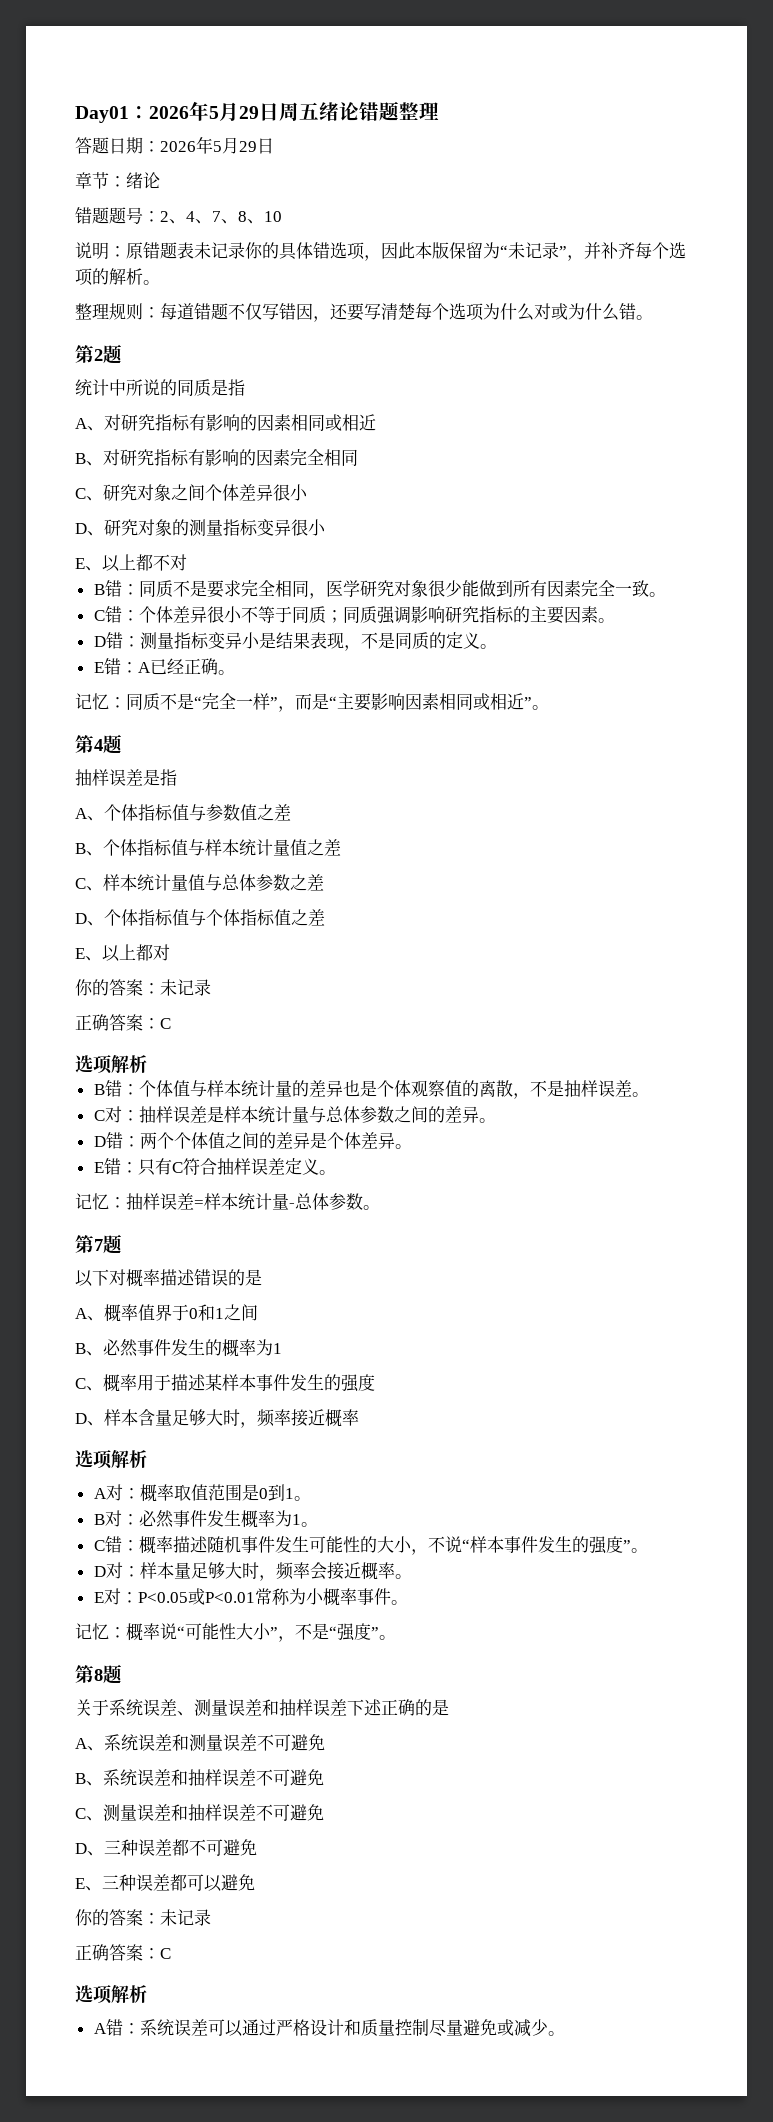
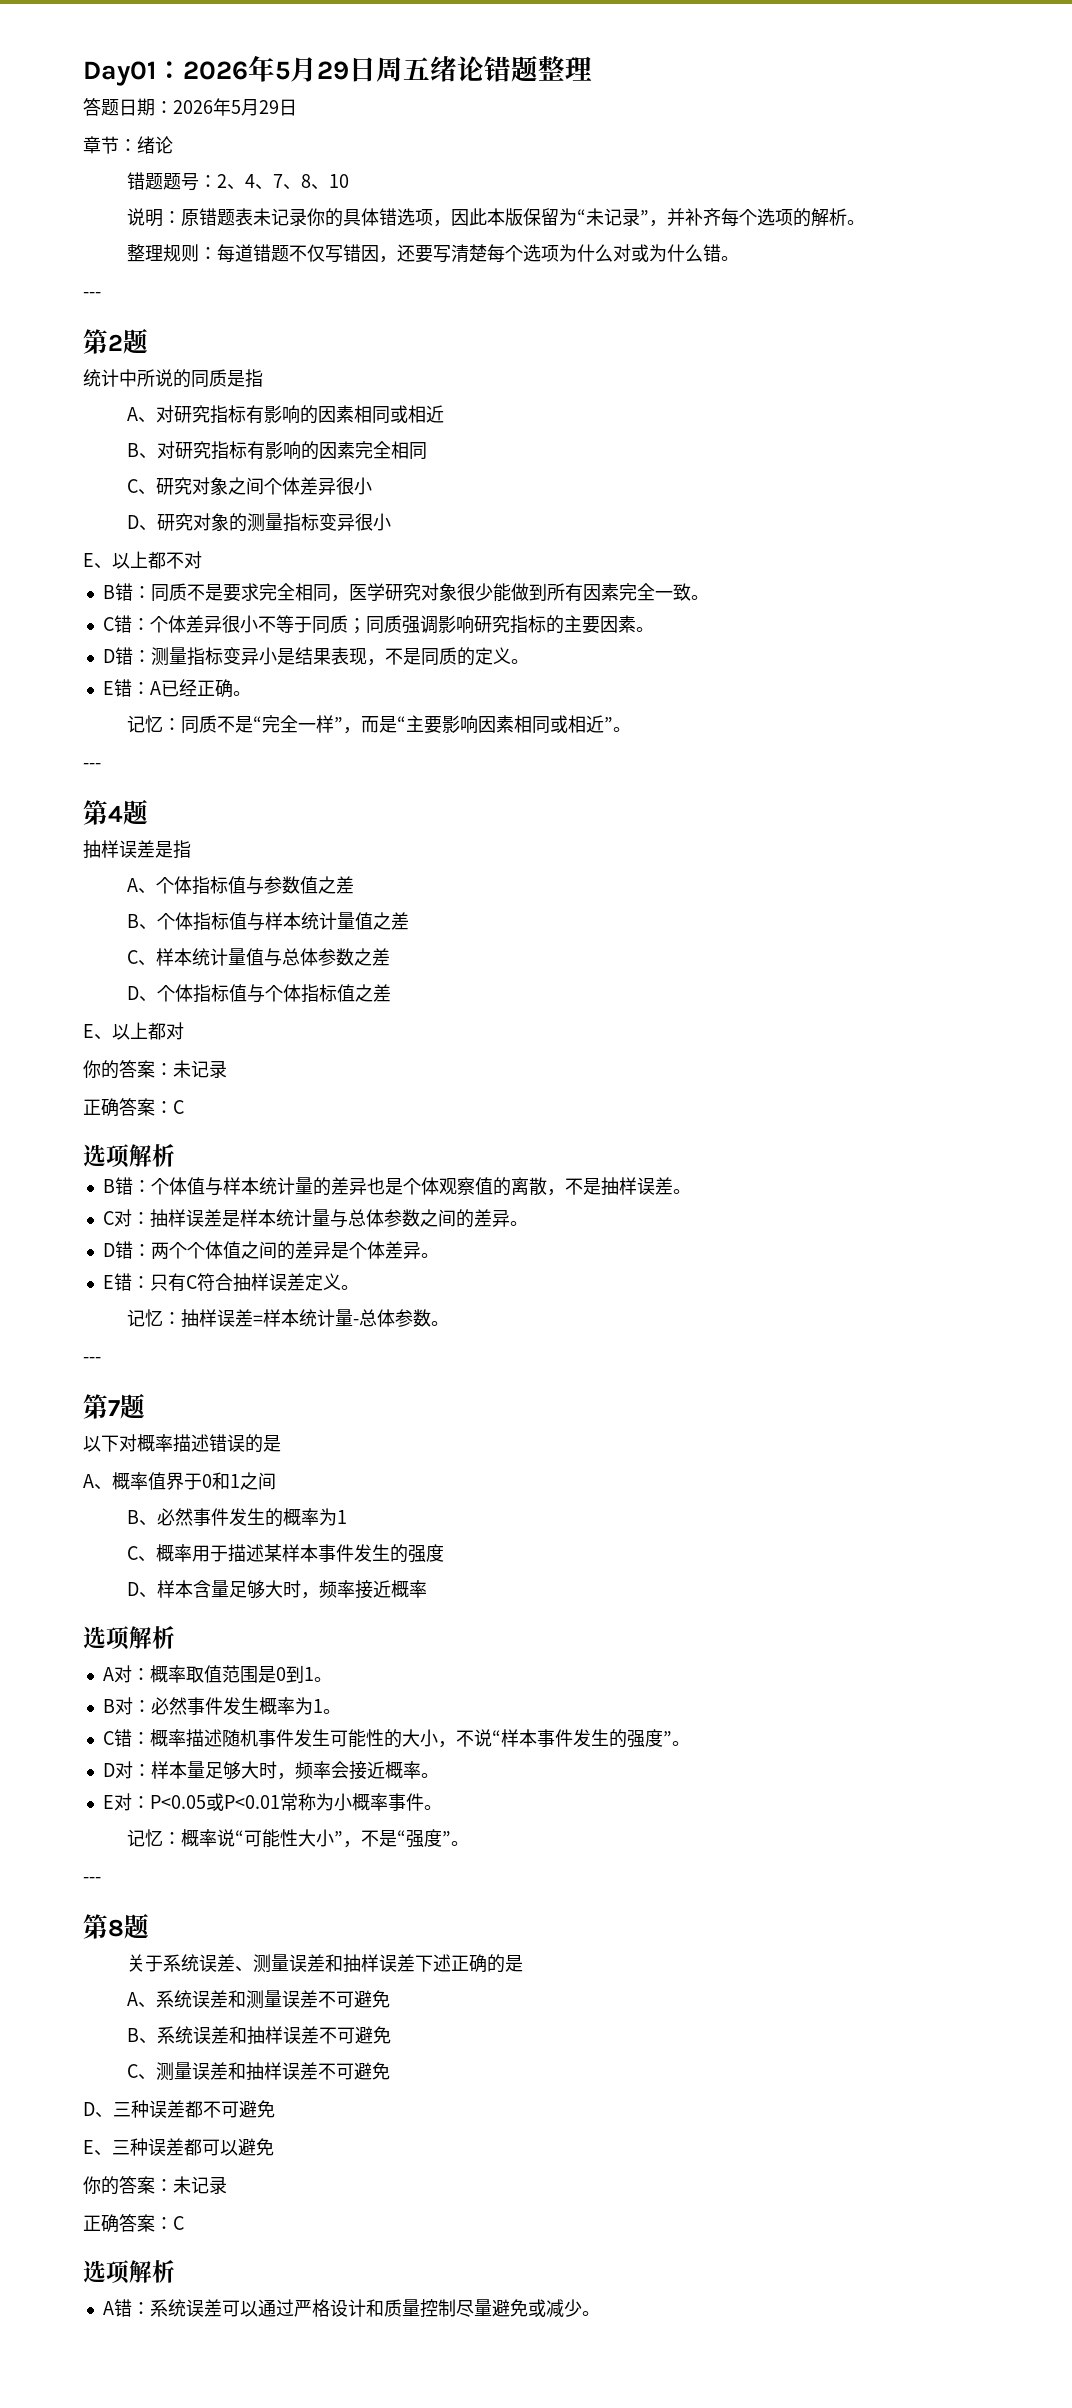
  整理规则：每道错题不仅写错因，还要写清楚每个选项为什么对或为什么错。
+ ---
  记忆：同质不是“完全一样”，而是“主要影响因素相同或相近”。
+ ---
  记忆：抽样误差=样本统计量-总体参数。
+ ---
  记忆：概率说“可能性大小”，不是“强度”。
+ ---

